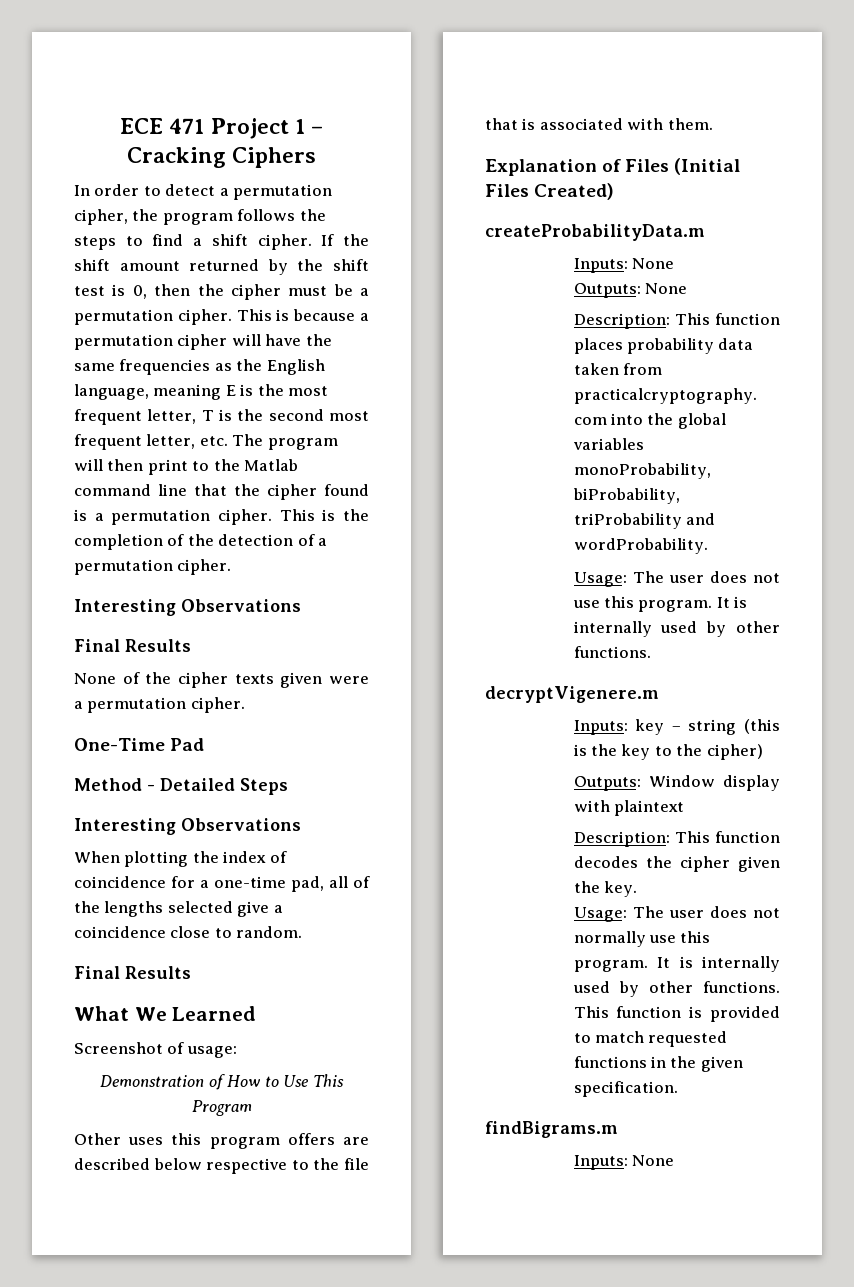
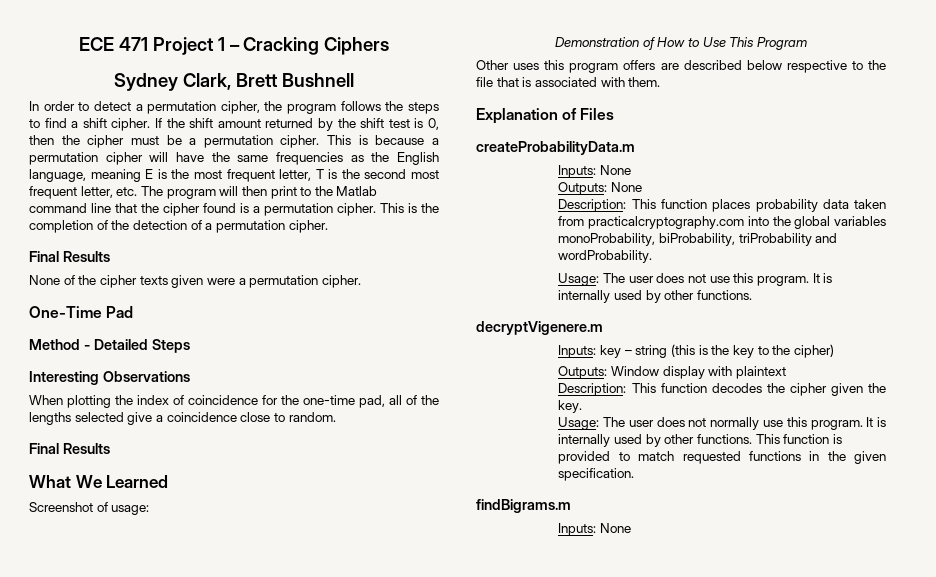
+ Sydney Clark, Brett Bushnell
  This is the completion of the detection of a permutation cipher.
- Interesting Observations
- When plotting the index of coincidence for a one-time pad, all of the lengths selected give a coincidence close to random.
+ When plotting the index of coincidence for the one-time pad, all of the lengths selected give a coincidence close to random.
- Explanation of Files (Initial Files Created)
+ Explanation of Files

